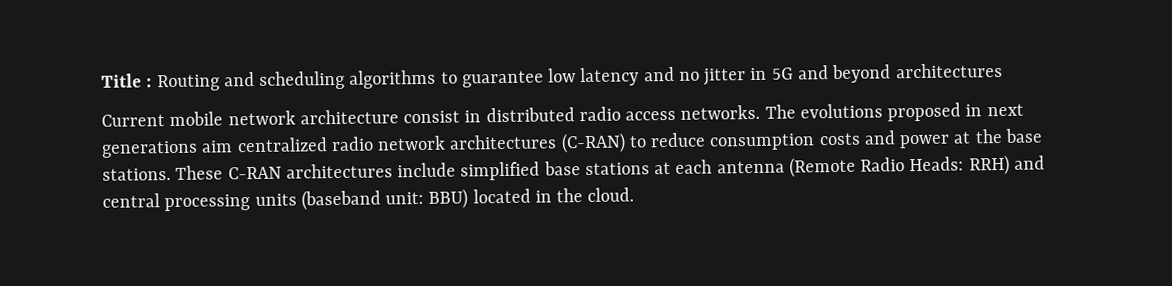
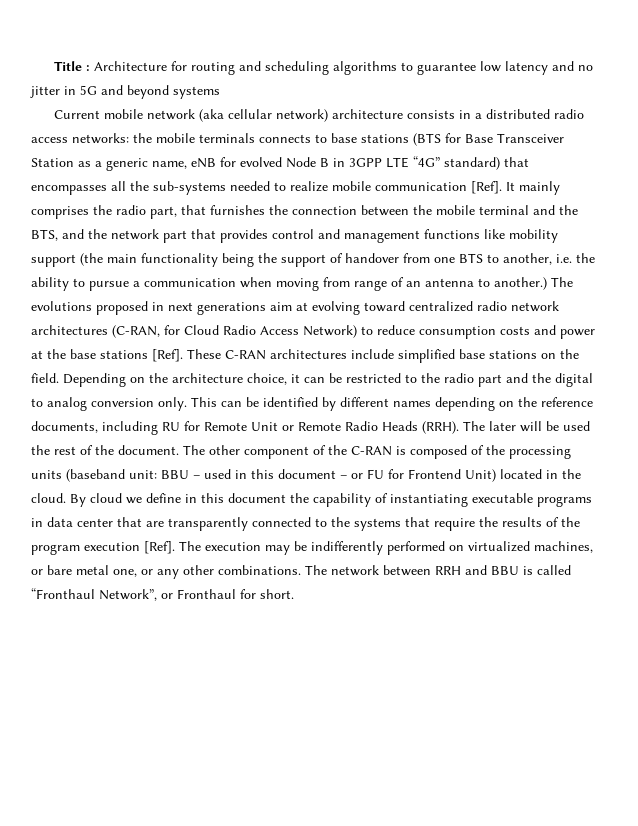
- Title : Routing and scheduling algorithms to guarantee low latency and no jitter in 5G and beyond architectures
+ Title : Architecture for routing and scheduling algorithms to guarantee low latency and no jitter in 5G and beyond systems
- Current mobile network architecture consist in distributed radio access networks.
+ Current mobile network (aka cellular network) architecture consists in a distributed radio access networks: the mobile terminals connects to base stations (BTS for Base Transceiver Station as a generic name, eNB for evolved Node B in 3GPP LTE “4G” standard) that encompasses all the sub-systems needed to realize mobile communication [Ref]. It mainly comprises the radio part, that furnishes the connection between the mobile terminal and the BTS, and the network part that provides control and management functions like mobility support (the main functionality being the support of handover from one BTS to another, i.e. the ability to pursue a communication when moving from range of an antenna to another.)
- The evolutions proposed in next generations aim centralized radio network architectures (C-RAN) to reduce consumption costs and power at the base stations.
+ The evolutions proposed in next generations aim at evolving toward centralized radio network architectures (C-RAN, for Cloud Radio Access Network) to reduce consumption costs and power at the base stations [Ref].
- These C-RAN architectures include simplified base stations at each antenna (Remote Radio Heads: RRH) and central processing units (baseband unit: BBU) located in the cloud.
+ These C-RAN architectures include simplified base stations on the field. Depending on the architecture choice, it can be restricted to the radio part and the digital to analog conversion only. This can be identified by different names depending on the reference documents, including RU for Remote Unit or Remote Radio Heads (RRH). The later will be used the rest of the document. The other component of the C-RAN is composed of the processing units (baseband unit: BBU – used in this document – or FU for Frontend Unit) located in the cloud. By cloud we define in this document the capability of instantiating executable programs in data center that are transparently connected to the systems that require the results of the program execution [Ref]. The execution may be indifferently performed on virtualized machines, or bare metal one, or any other combinations. The network between RRH and BBU is called “Fronthaul Network”, or Fronthaul for short.

